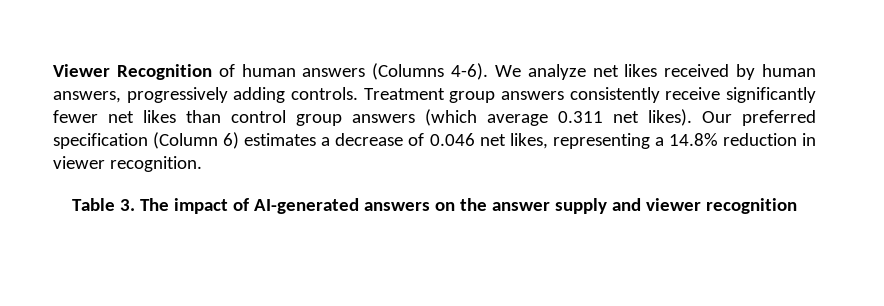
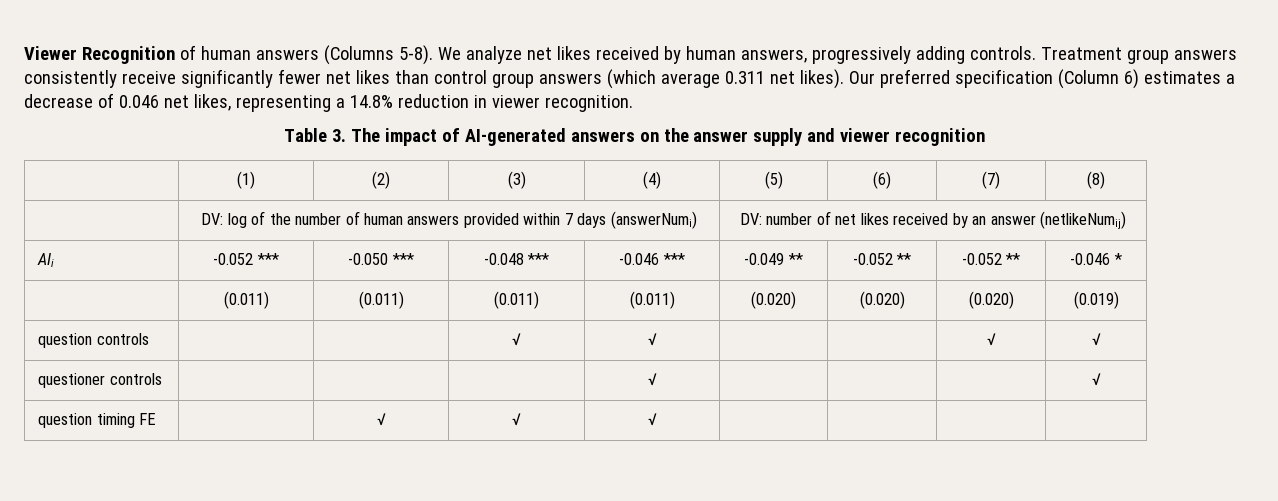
- Viewer Recognition of human answers (Columns 4-6).
+ Viewer Recognition of human answers (Columns 5-8).
+ | (1) | (2) | (3) | (4) | (5) | (6) | (7) | (8)
+ | DV: log of the number of human answers provided within 7 days (answerNumi) | DV: number of net likes received by an answer (netlikeNumij)
+ AIi | -0.052 *** | -0.050 *** | -0.048 *** | -0.046 *** | -0.049 ** | -0.052 ** | -0.052 ** | -0.046 *
+ | (0.011) | (0.011) | (0.011) | (0.011) | (0.020) | (0.020) | (0.020) | (0.019)
+ question controls | | | √ | √ | | | √ | √
+ questioner controls | | | | √ | | | | √
+ question timing FE | | √ | √ | √ | | | |

